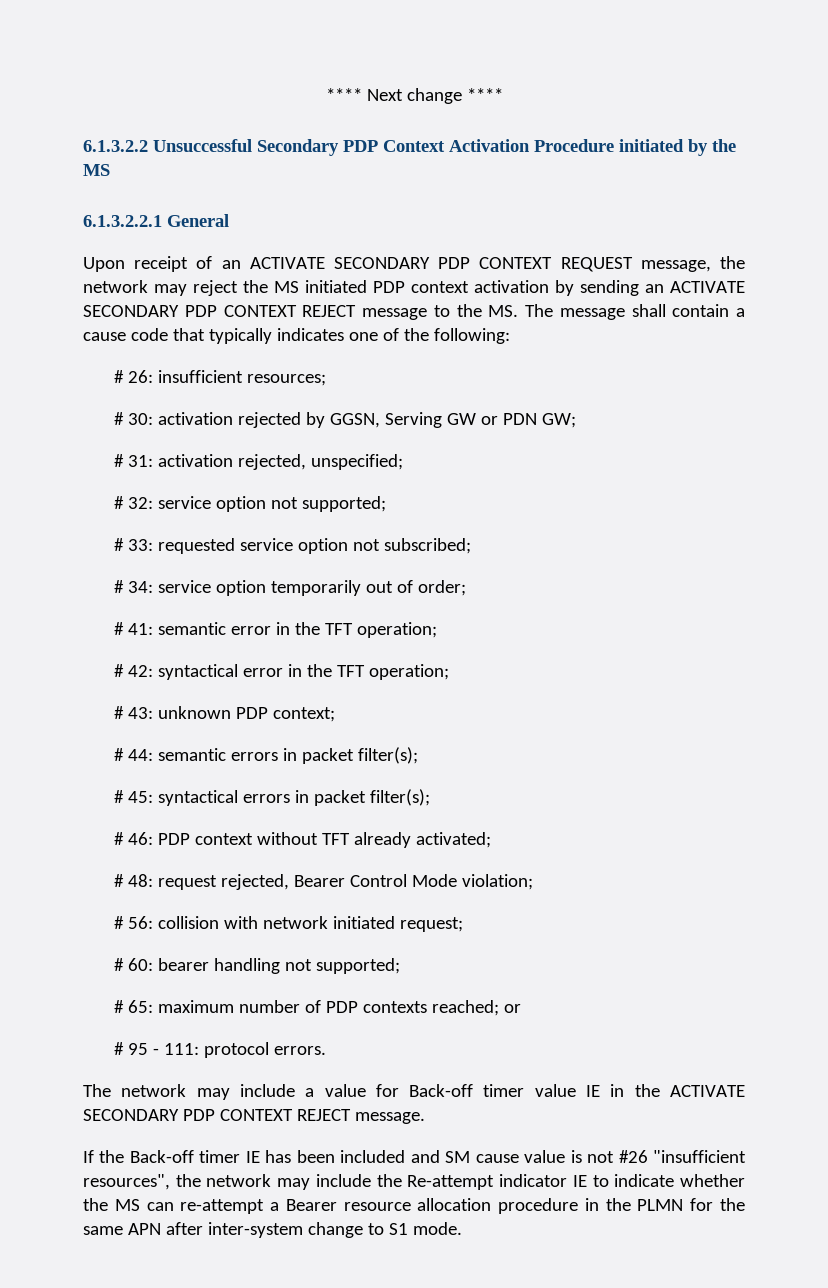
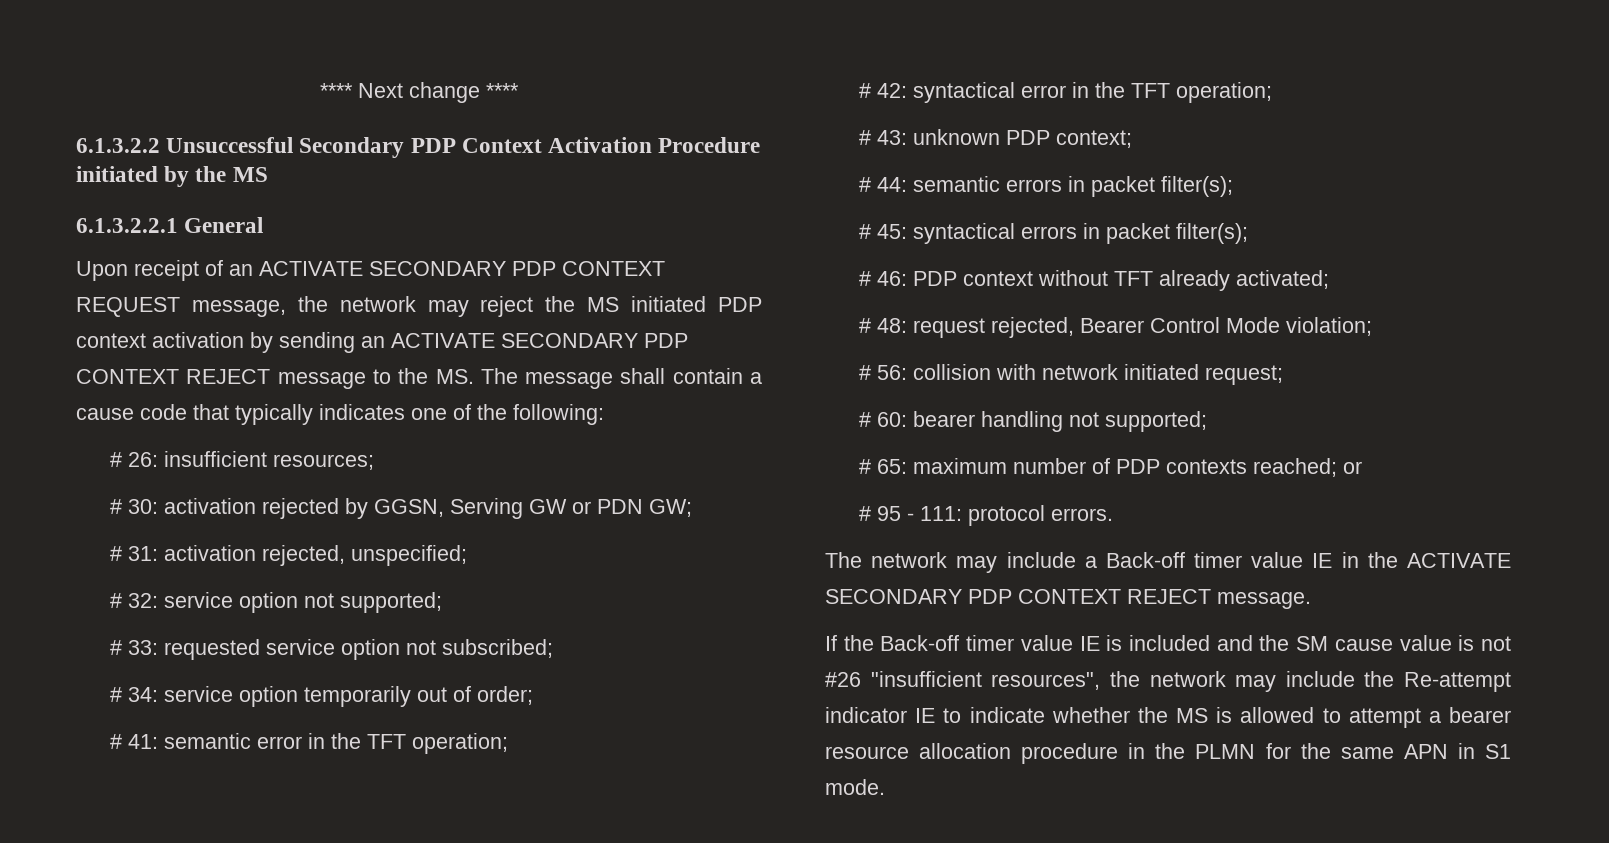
- The network may include a value for Back-off timer value IE in the ACTIVATE SECONDARY PDP CONTEXT REJECT message.
+ The network may include a Back-off timer value IE in the ACTIVATE SECONDARY PDP CONTEXT REJECT message.
- If the Back-off timer IE has been included and SM cause value is not #26 "insufficient resources", the network may include the Re-attempt indicator IE to indicate whether the MS can re-attempt a Bearer resource allocation procedure in the PLMN for the same APN after inter-system change to S1 mode.
+ If the Back-off timer value IE is included and the SM cause value is not #26 "insufficient resources", the network may include the Re-attempt indicator IE to indicate whether the MS is allowed to attempt a bearer resource allocation procedure in the PLMN for the same APN in S1 mode.

